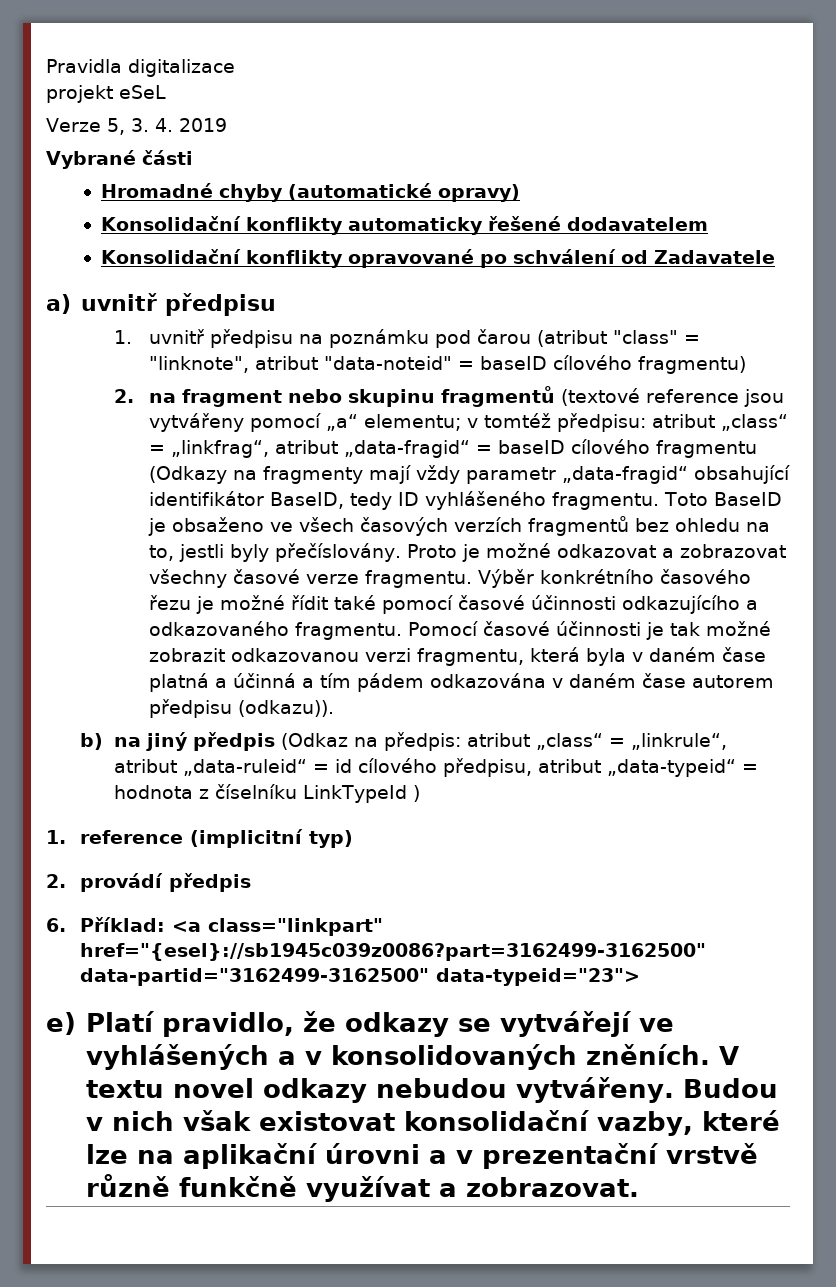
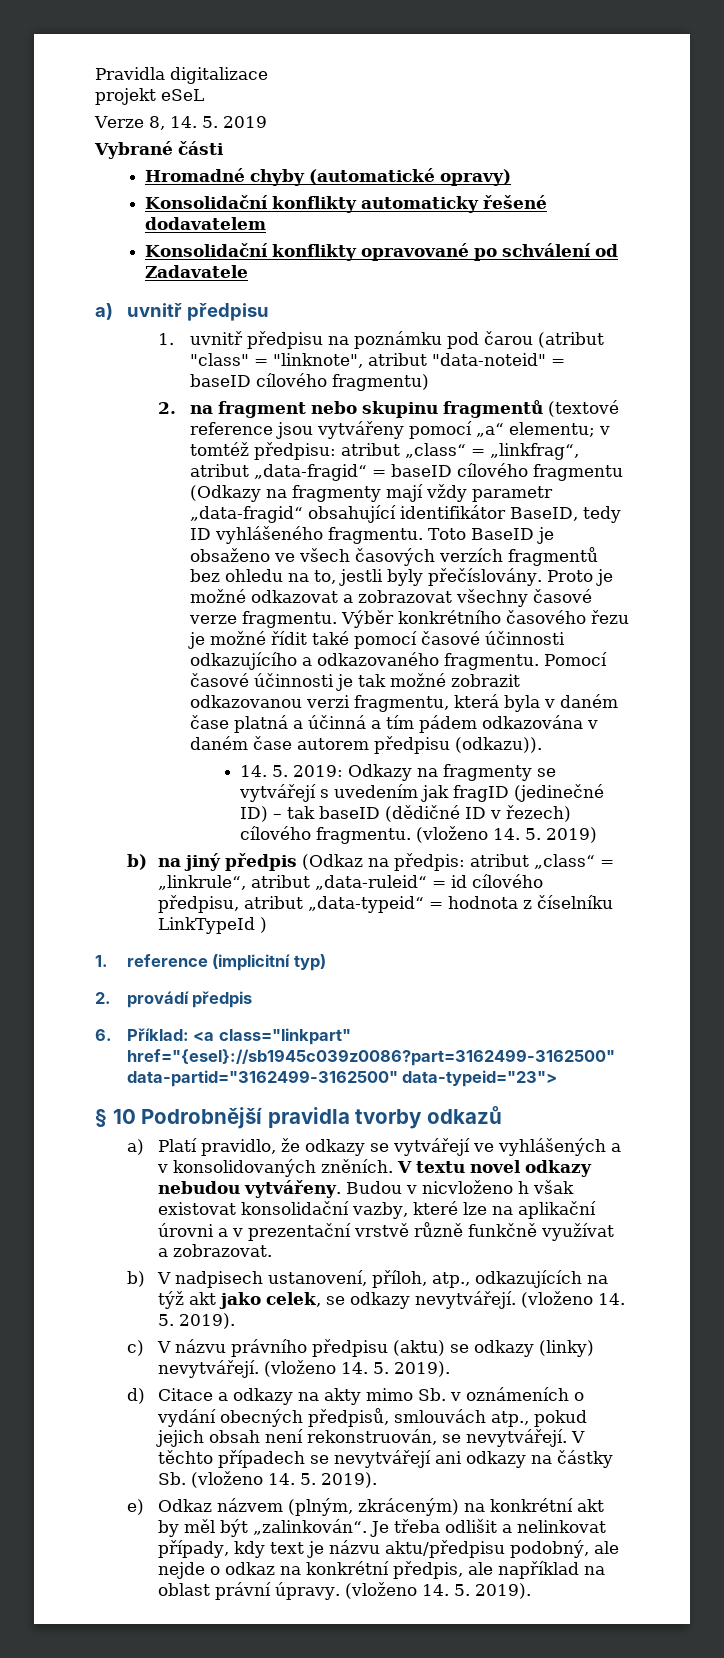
- Verze 5, 3. 4. 2019
+ Verze 8, 14. 5. 2019
+ 14. 5. 2019: Odkazy na fragmenty se vytvářejí s uvedením jak fragID (jedinečné ID) – tak baseID (dědičné ID v řezech) cílového fragmentu. (vloženo 14. 5. 2019)
- e) Platí pravidlo, že odkazy se vytvářejí ve vyhlášených a v konsolidovaných zněních.
+ § 10 Podrobnější pravidla tvorby odkazů
+ a) Platí pravidlo, že odkazy se vytvářejí ve vyhlášených a v konsolidovaných zněních.
- Budou v nich však existovat konsolidační vazby, které lze na aplikační úrovni a v prezentační vrstvě různě funkčně využívat a zobrazovat.
+ Budou v nicvloženo h však existovat konsolidační vazby, které lze na aplikační úrovni a v prezentační vrstvě různě funkčně využívat a zobrazovat.
+ b) V nadpisech ustanovení, příloh, atp., odkazujících na týž akt jako celek, se odkazy nevytvářejí. (vloženo 14. 5. 2019).
+ c) V názvu právního předpisu (aktu) se odkazy (linky) nevytvářejí. (vloženo 14. 5. 2019).
+ d) Citace a odkazy na akty mimo Sb. v oznámeních o vydání obecných předpisů, smlouvách atp., pokud jejich obsah není rekonstruován, se nevytvářejí. V těchto případech se nevytvářejí ani odkazy na částky Sb. (vloženo 14. 5. 2019).
+ e) Odkaz názvem (plným, zkráceným) na konkrétní akt by měl být „zalinkován“. Je třeba odlišit a nelinkovat případy, kdy text je názvu aktu/předpisu podobný, ale nejde o odkaz na konkrétní předpis, ale například na oblast právní úpravy. (vloženo 14. 5. 2019).

